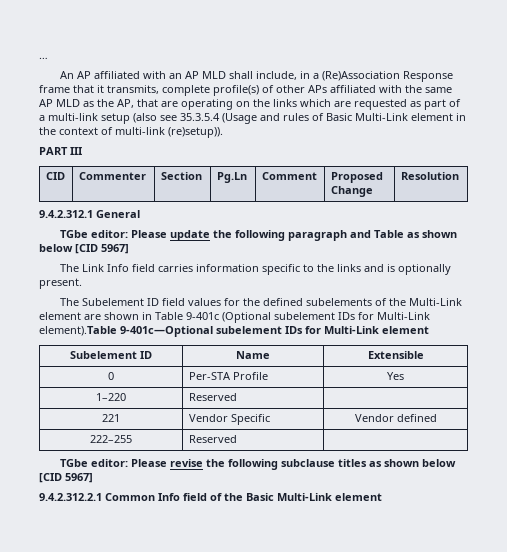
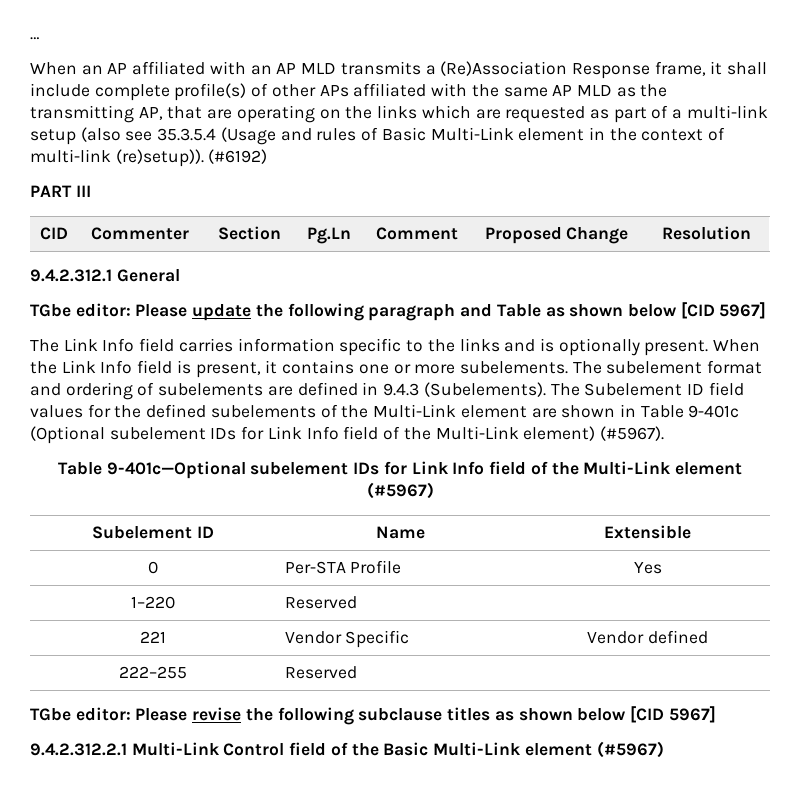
- An AP affiliated with an AP MLD shall include, in a (Re)Association Response frame that it transmits, complete profile(s) of other APs affiliated with the same AP MLD as the AP, that are operating on the links which are requested as part of a multi-link setup (also see 35.3.5.4 (Usage and rules of Basic Multi-Link element in the context of multi-link (re)setup)).
+ When an AP affiliated with an AP MLD transmits a (Re)Association Response frame, it shall include complete profile(s) of other APs affiliated with the same AP MLD as the transmitting AP, that are operating on the links which are requested as part of a multi-link setup (also see 35.3.5.4 (Usage and rules of Basic Multi-Link element in the context of multi-link (re)setup)). (#6192)
- The Link Info field carries information specific to the links and is optionally present.
- The Subelement ID field values for the defined subelements of the Multi-Link element are shown in Table 9-401c (Optional subelement IDs for Multi-Link element).Table 9-401c—Optional subelement IDs for Multi-Link element
+ The Link Info field carries information specific to the links and is optionally present. When the Link Info field is present, it contains one or more subelements. The subelement format and ordering of subelements are defined in 9.4.3 (Subelements). The Subelement ID field values for the defined subelements of the Multi-Link element are shown in Table 9-401c (Optional subelement IDs for Link Info field of the Multi-Link element) (#5967).
+ Table 9-401c—Optional subelement IDs for Link Info field of the Multi-Link element (#5967)
- 9.4.2.312.2.1 Common Info field of the Basic Multi-Link element
+ 9.4.2.312.2.1 Multi-Link Control field of the Basic Multi-Link element (#5967)

